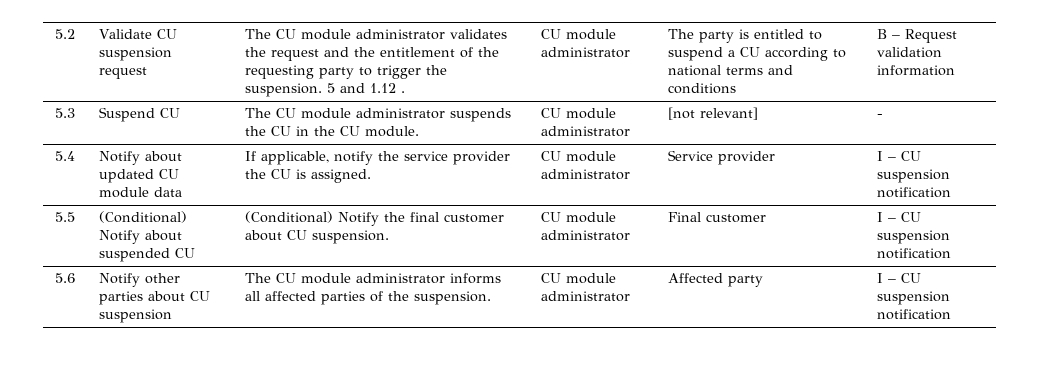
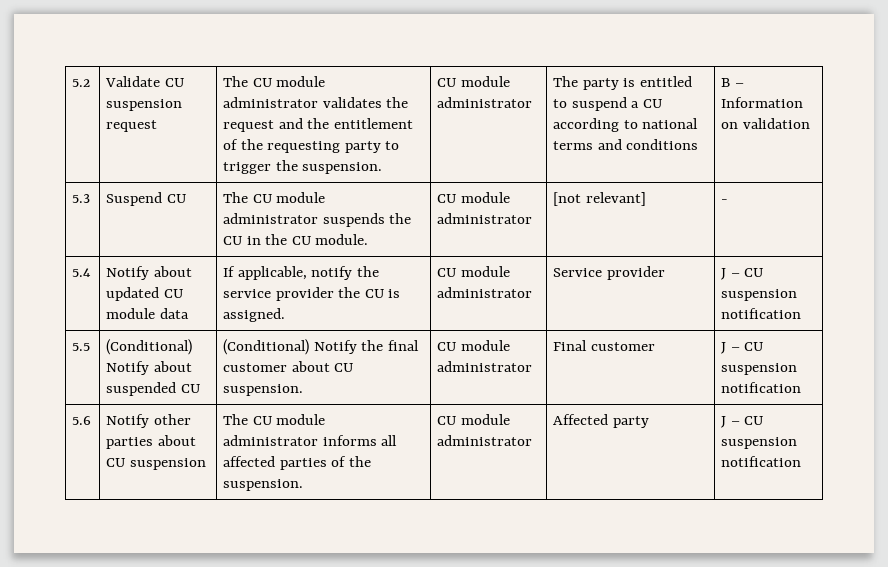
- 5 and 1.12 .
- B – Request validation information
+ B – Information on validation
- 5.4 | Notify about updated CU module data | If applicable, notify the service provider the CU is assigned. | CU module administrator | Service provider | I – CU suspension notification
+ 5.4 | Notify about updated CU module data | If applicable, notify the service provider the CU is assigned. | CU module administrator | Service provider | J – CU suspension notification
- 5.5 | (Conditional) Notify about suspended CU | (Conditional) Notify the final customer about CU suspension. | CU module administrator | Final customer | I – CU suspension notification
+ 5.5 | (Conditional) Notify about suspended CU | (Conditional) Notify the final customer about CU suspension. | CU module administrator | Final customer | J – CU suspension notification
- 5.6 | Notify other parties about CU suspension | The CU module administrator informs all affected parties of the suspension. | CU module administrator | Affected party | I – CU suspension notification
+ 5.6 | Notify other parties about CU suspension | The CU module administrator informs all affected parties of the suspension. | CU module administrator | Affected party | J – CU suspension notification

